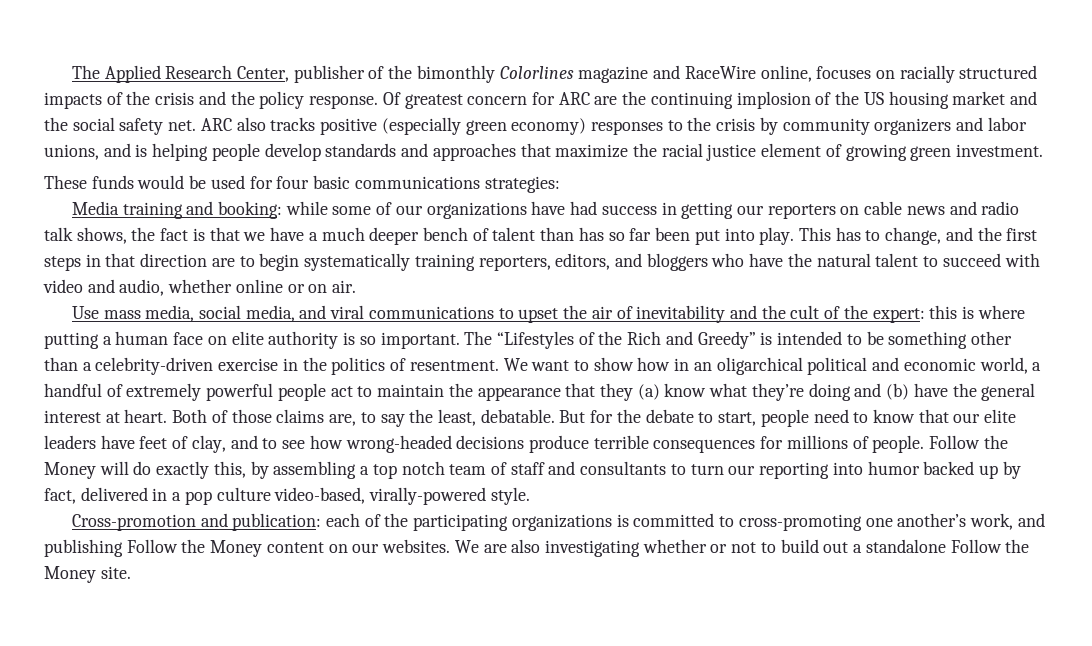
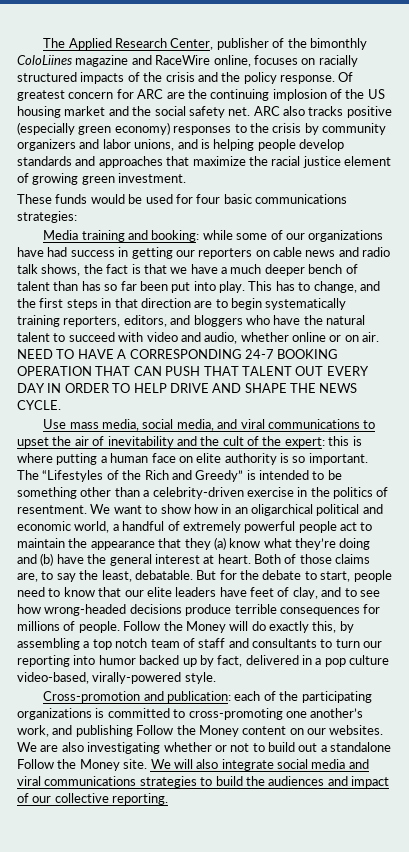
- The Applied Research Center, publisher of the bimonthly Colorlines magazine and RaceWire online, focuses on racially structured impacts of the crisis and the policy response.
+ The Applied Research Center, publisher of the bimonthly ColoLiines magazine and RaceWire online, focuses on racially structured impacts of the crisis and the policy response.
+ NEED TO HAVE A CORRESPONDING 24-7 BOOKING OPERATION THAT CAN PUSH THAT TALENT OUT EVERY DAY IN ORDER TO HELP DRIVE AND SHAPE THE NEWS CYCLE.
+ We will also integrate social media and viral communications strategies to build the audiences and impact of our collective reporting.

